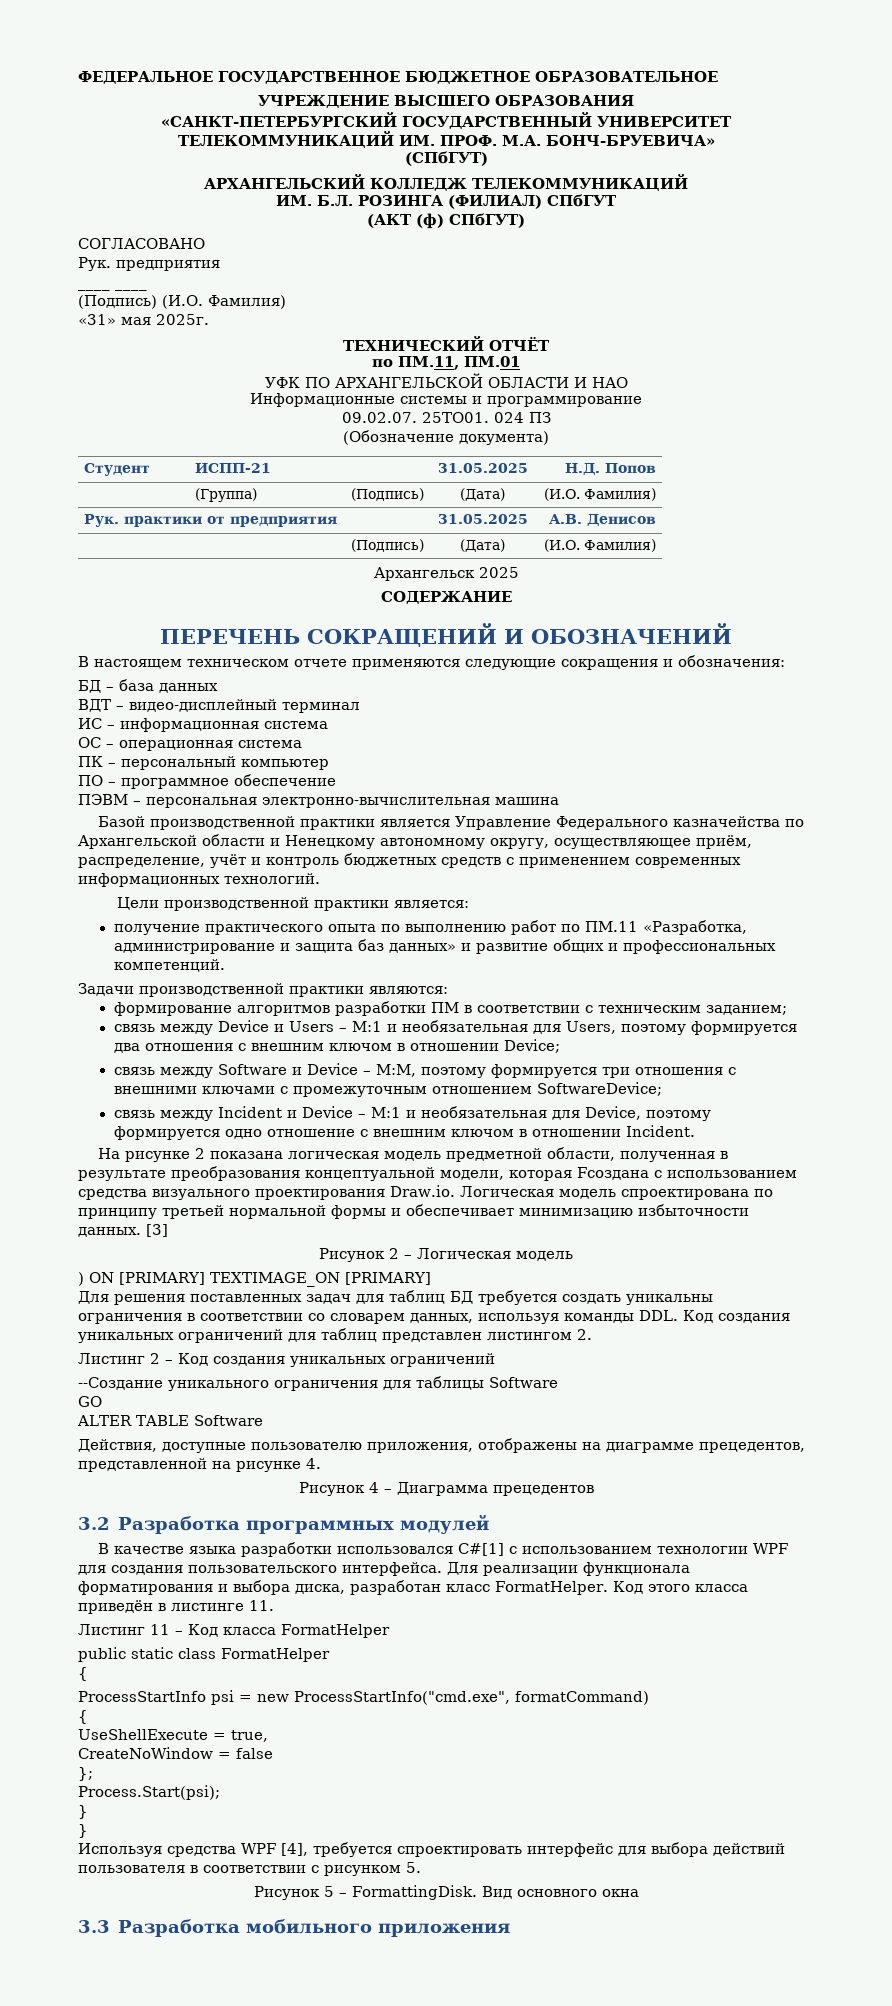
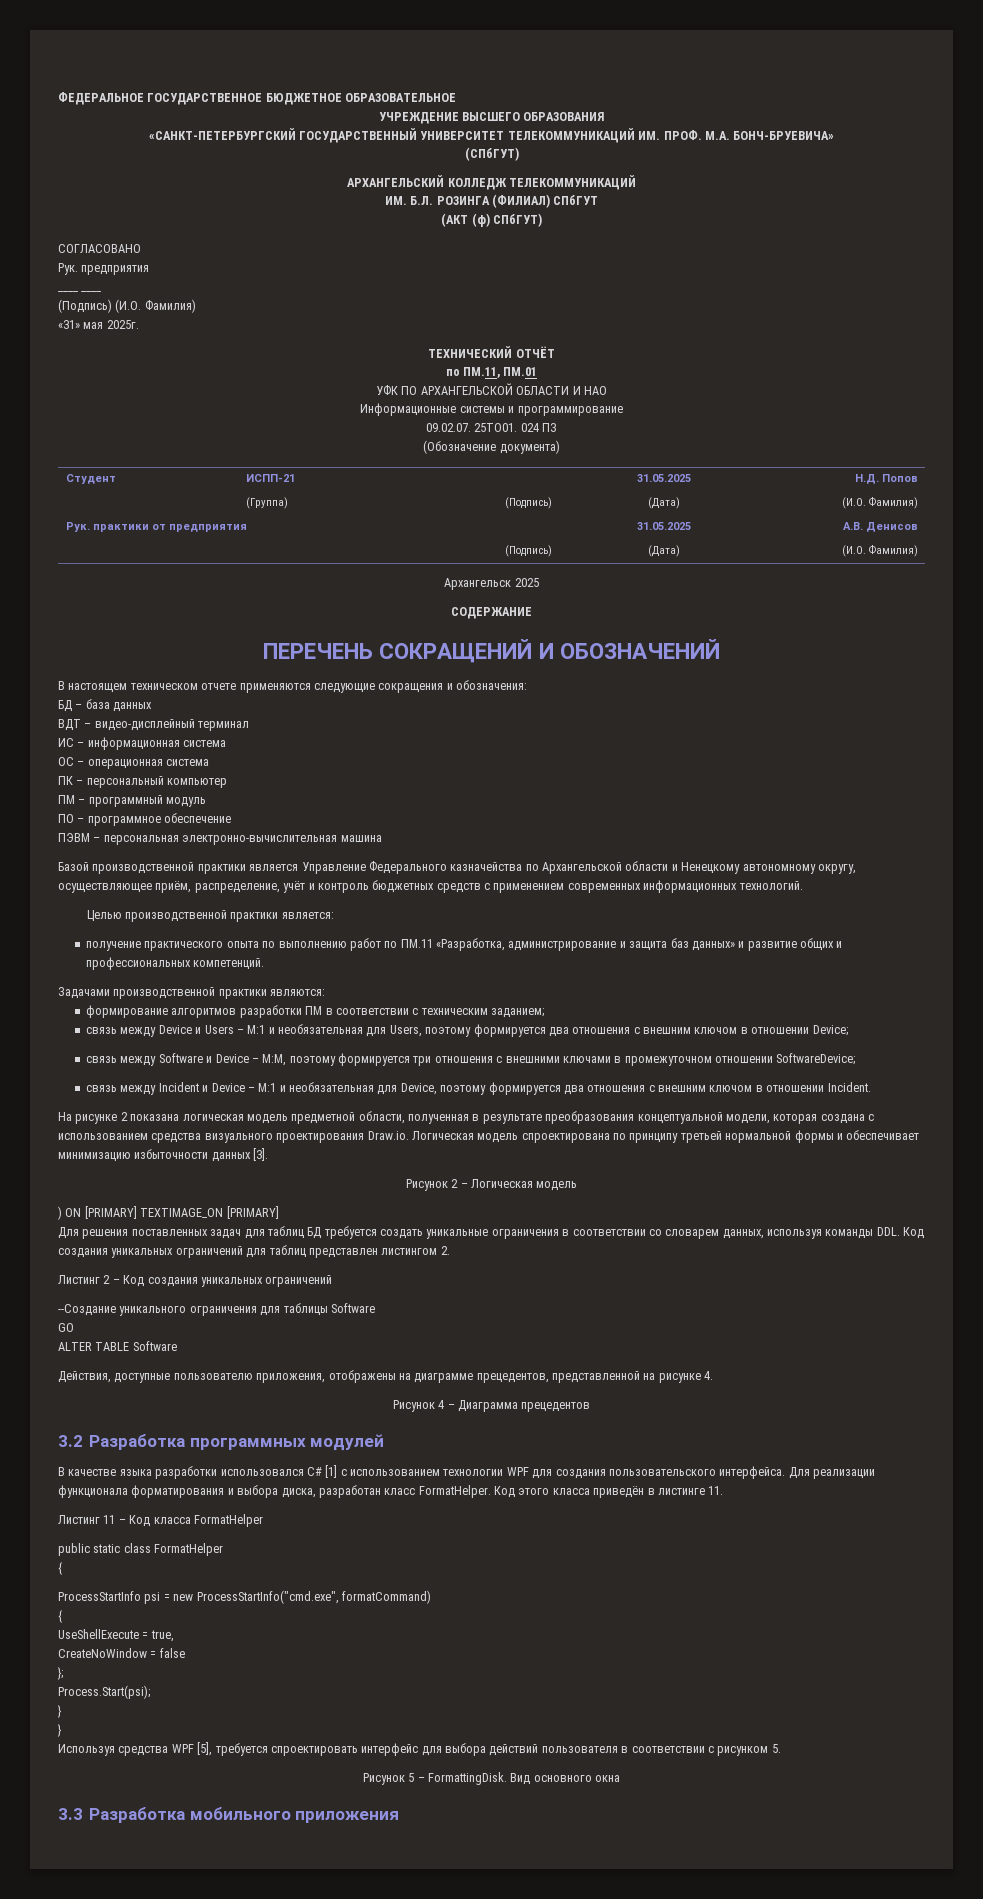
+ ПМ – программный модуль
- Цели производственной практики является:
+ Целью производственной практики является:
- Задачи производственной практики являются:
+ Задачами производственной практики являются:
- связь между Software и Device – M:M, поэтому формируется три отношения с внешними ключами с промежуточным отношением SoftwareDevice;
+ связь между Software и Device – M:M, поэтому формируется три отношения с внешними ключами в промежуточном отношении SoftwareDevice;
- связь между Incident и Device – M:1 и необязательная для Device, поэтому формируется одно отношение с внешним ключом в отношении Incident.
+ связь между Incident и Device – M:1 и необязательная для Device, поэтому формируется два отношения с внешним ключом в отношении Incident.
- На рисунке 2 показана логическая модель предметной области, полученная в результате преобразования концептуальной модели, которая Fсоздана с использованием средства визуального проектирования Draw.io. Логическая модель спроектирована по принципу третьей нормальной формы и обеспечивает минимизацию избыточности данных. [3]
+ На рисунке 2 показана логическая модель предметной области, полученная в результате преобразования концептуальной модели, которая создана с использованием средства визуального проектирования Draw.io. Логическая модель спроектирована по принципу третьей нормальной формы и обеспечивает минимизацию избыточности данных [3].
- Для решения поставленных задач для таблиц БД требуется создать уникальны ограничения в соответствии со словарем данных, используя команды DDL. Код создания уникальных ограничений для таблиц представлен листингом 2.
+ Для решения поставленных задач для таблиц БД требуется создать уникальные ограничения в соответствии со словарем данных, используя команды DDL. Код создания уникальных ограничений для таблиц представлен листингом 2.
- В качестве языка разработки использовался C#[1] с использованием технологии WPF для создания пользовательского интерфейса.
+ В качестве языка разработки использовался C# [1] с использованием технологии WPF для создания пользовательского интерфейса.
- Используя средства WPF [4], требуется спроектировать интерфейс для выбора действий пользователя в соответствии с рисунком 5.
+ Используя средства WPF [5], требуется спроектировать интерфейс для выбора действий пользователя в соответствии с рисунком 5.

